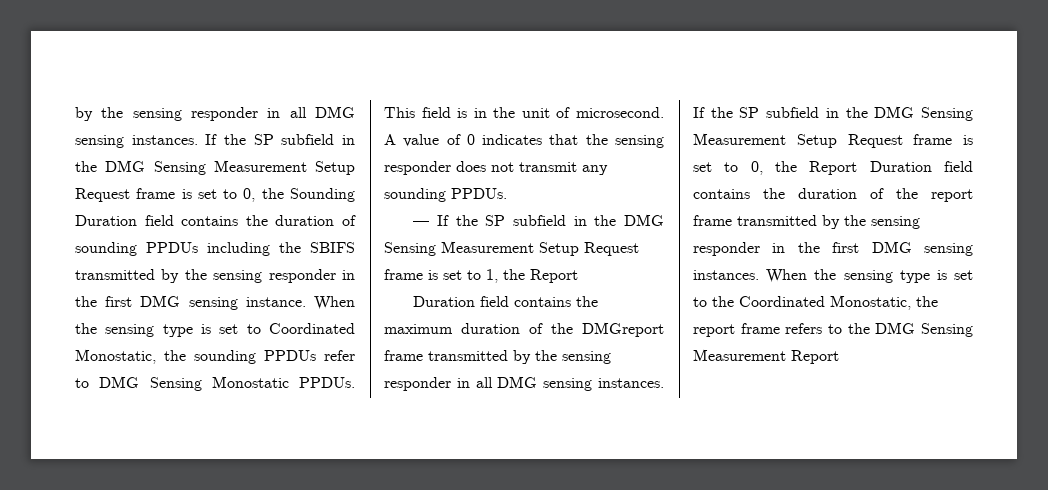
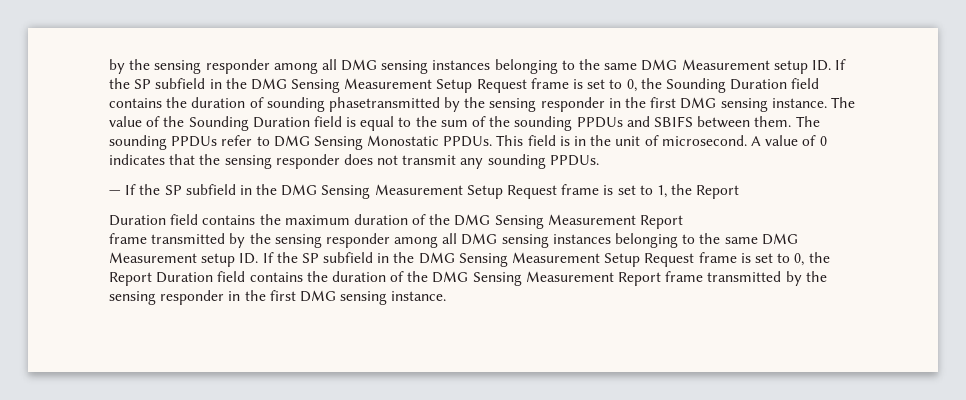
- by the sensing responder in all DMG sensing instances. If the SP subfield in the DMG Sensing Measurement Setup Request frame is set to 0, the Sounding Duration field contains the duration of sounding PPDUs including the SBIFS transmitted by the sensing responder in the first DMG sensing instance.
+ by the sensing responder among all DMG sensing instances belonging to the same DMG Measurement setup ID. If the SP subfield in the DMG Sensing Measurement Setup Request frame is set to 0, the Sounding Duration field contains the duration of sounding phasetransmitted by the sensing responder in the first DMG sensing instance.
- When the sensing type is set to Coordinated Monostatic, the sounding PPDUs refer to DMG Sensing Monostatic PPDUs.
+ The value of the Sounding Duration field is equal to the sum of the sounding PPDUs and SBIFS between them. The sounding PPDUs refer to DMG Sensing Monostatic PPDUs.
- Duration field contains the maximum duration of the DMGreport frame transmitted by the sensing responder in all DMG sensing instances. If the SP subfield in the DMG Sensing Measurement Setup Request frame is set to 0, the Report Duration field contains the duration of the report frame transmitted by the sensing responder in the first DMG sensing instances. When the sensing type is set to the Coordinated Monostatic, the report frame refers to the DMG Sensing Measurement Report
+ Duration field contains the maximum duration of the DMG Sensing Measurement Report
+ frame transmitted by the sensing responder among all DMG sensing instances belonging to the same DMG Measurement setup ID. If the SP subfield in the DMG Sensing Measurement Setup Request frame is set to 0, the Report Duration field contains the duration of the DMG Sensing Measurement Report frame transmitted by the sensing responder in the first DMG sensing instance.

